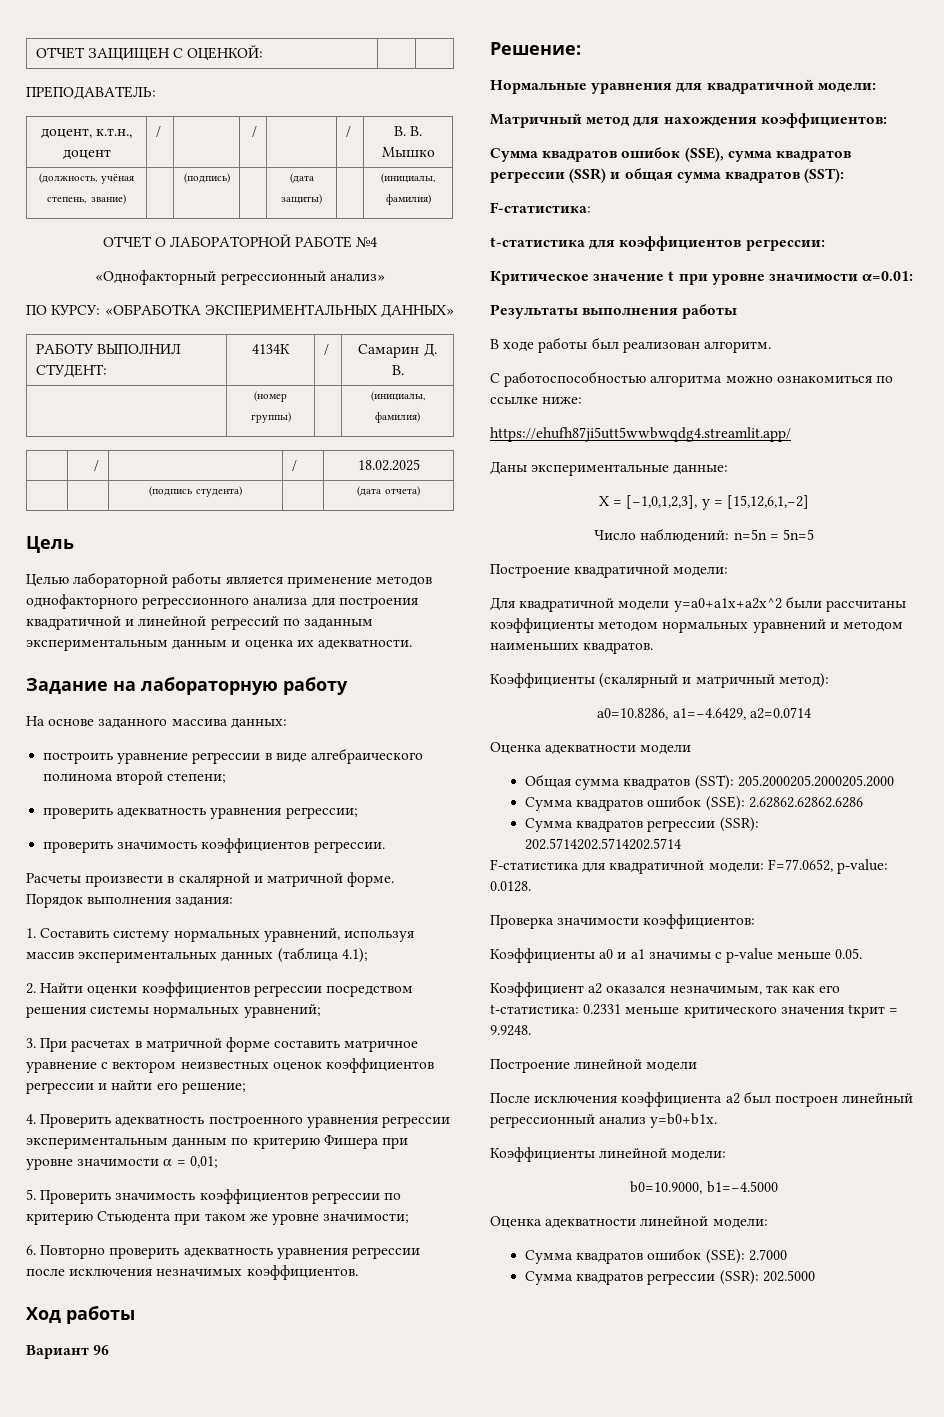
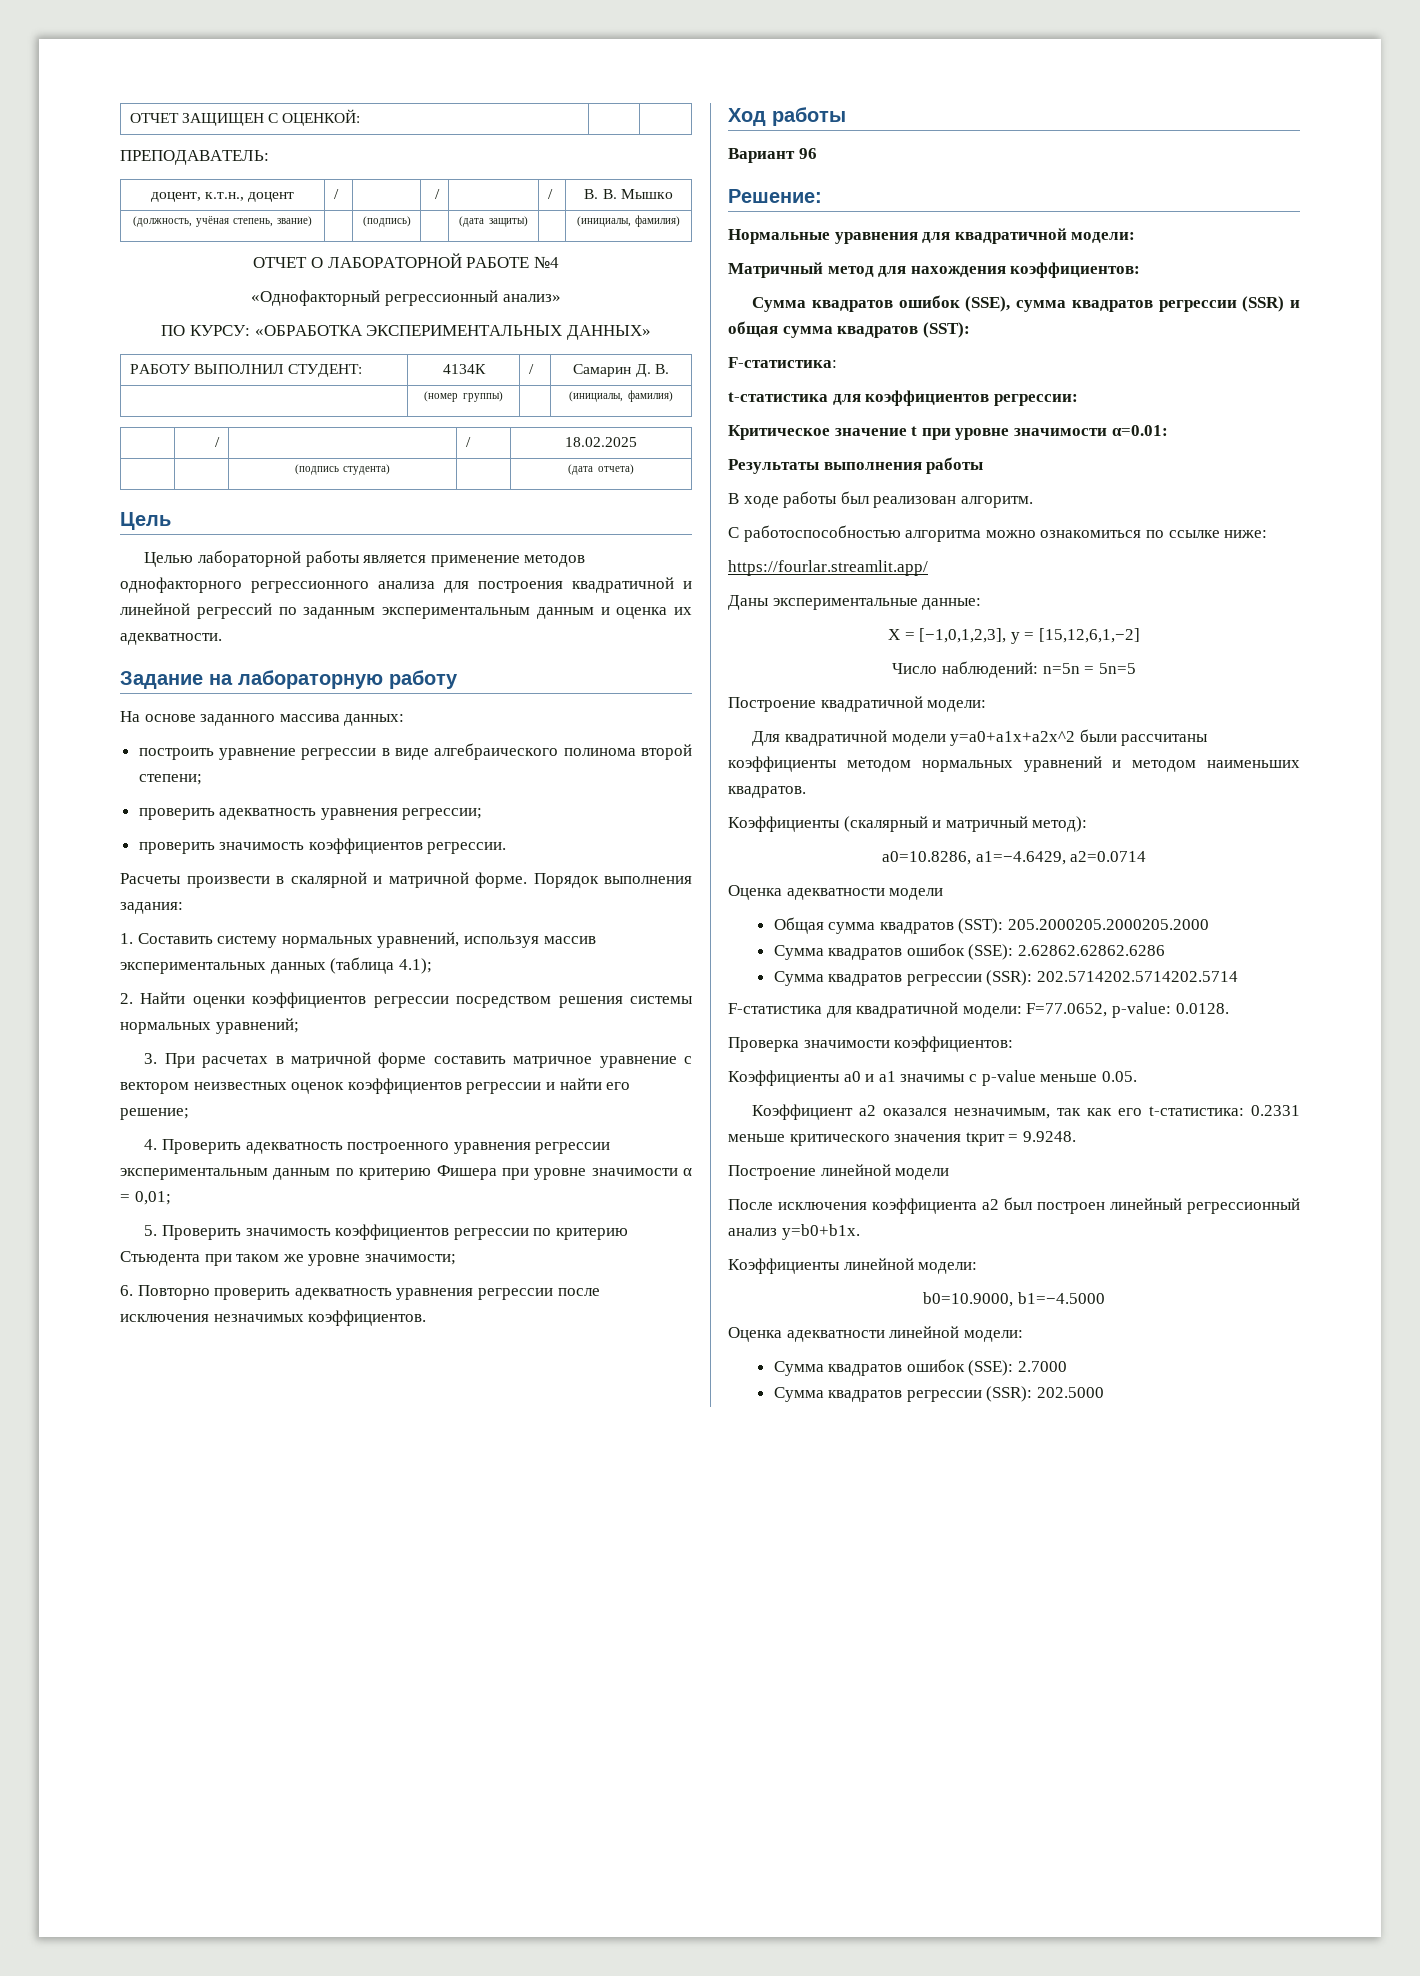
- https://ehufh87ji5utt5wwbwqdg4.streamlit.app/
+ https://fourlar.streamlit.app/

